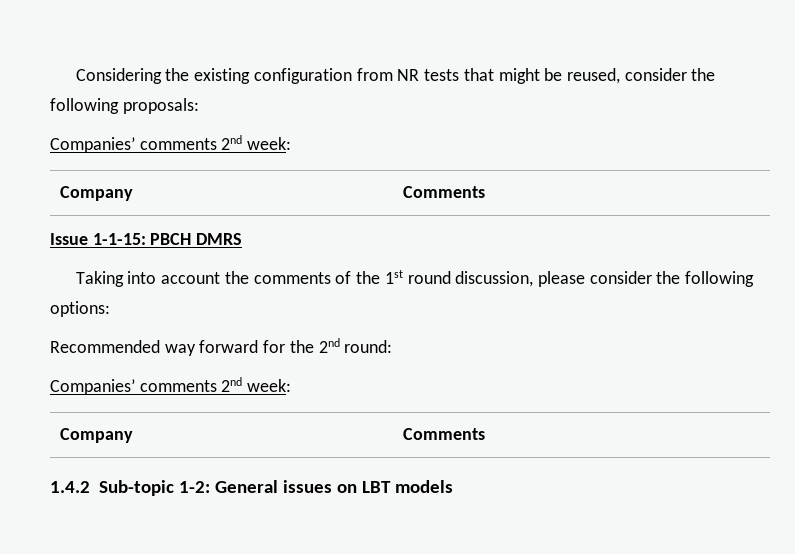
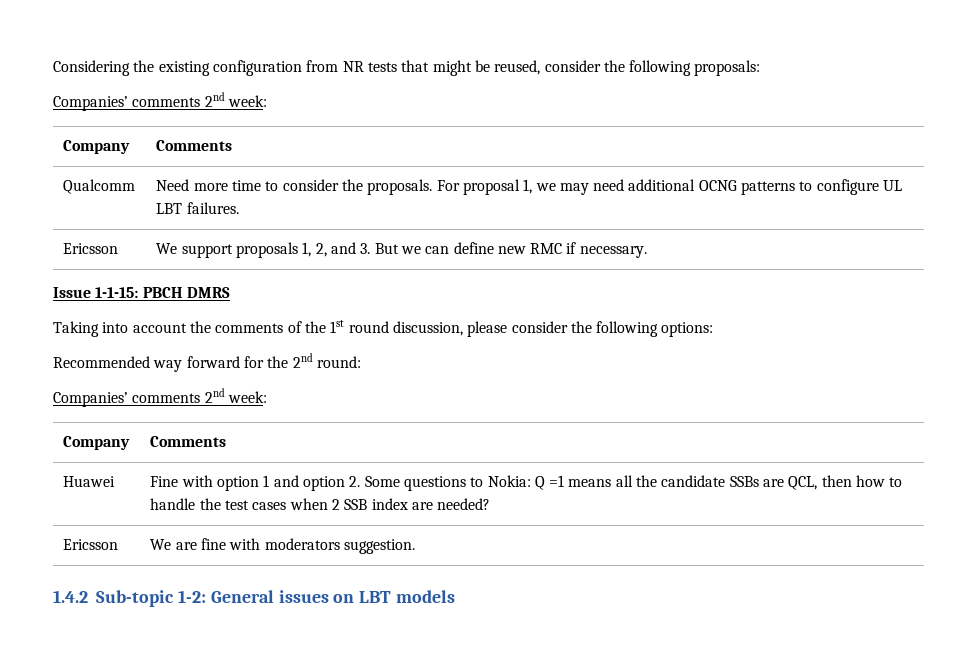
+ Qualcomm | Need more time to consider the proposals. For proposal 1, we may need additional OCNG patterns to configure UL LBT failures.
+ Ericsson | We support proposals 1, 2, and 3. But we can define new RMC if necessary.
+ Huawei | Fine with option 1 and option 2. Some questions to Nokia: Q =1 means all the candidate SSBs are QCL, then how to handle the test cases when 2 SSB index are needed?
+ Ericsson | We are fine with moderators suggestion.

